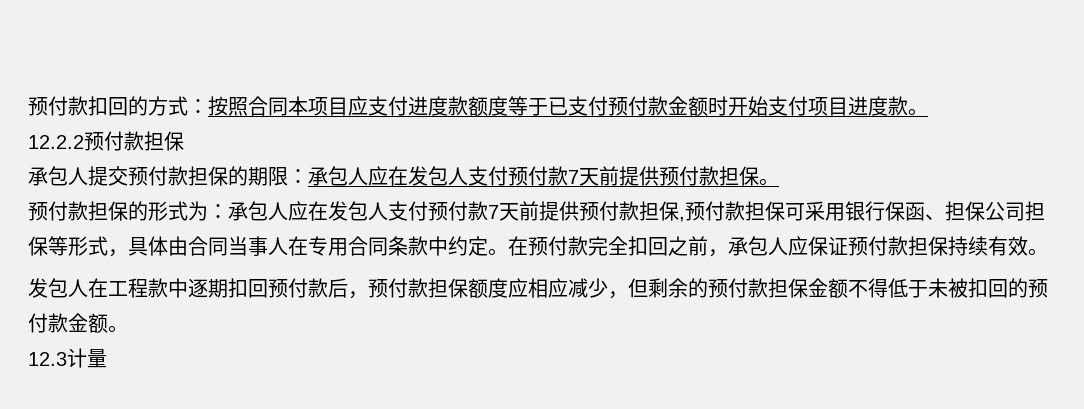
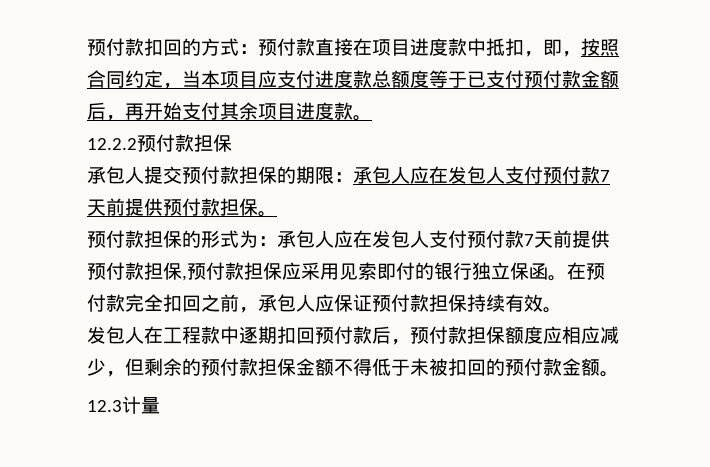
- 预付款扣回的方式：按照合同本项目应支付进度款额度等于已支付预付款金额时开始支付项目进度款。
+ 预付款扣回的方式：预付款直接在项目进度款中抵扣，即，按照合同约定，当本项目应支付进度款总额度等于已支付预付款金额后，再开始支付其余项目进度款。
- 预付款担保的形式为：承包人应在发包人支付预付款7天前提供预付款担保,预付款担保可采用银行保函、担保公司担保等形式，具体由合同当事人在专用合同条款中约定。
+ 预付款担保的形式为：承包人应在发包人支付预付款7天前提供预付款担保,预付款担保应采用见索即付的银行独立保函。

